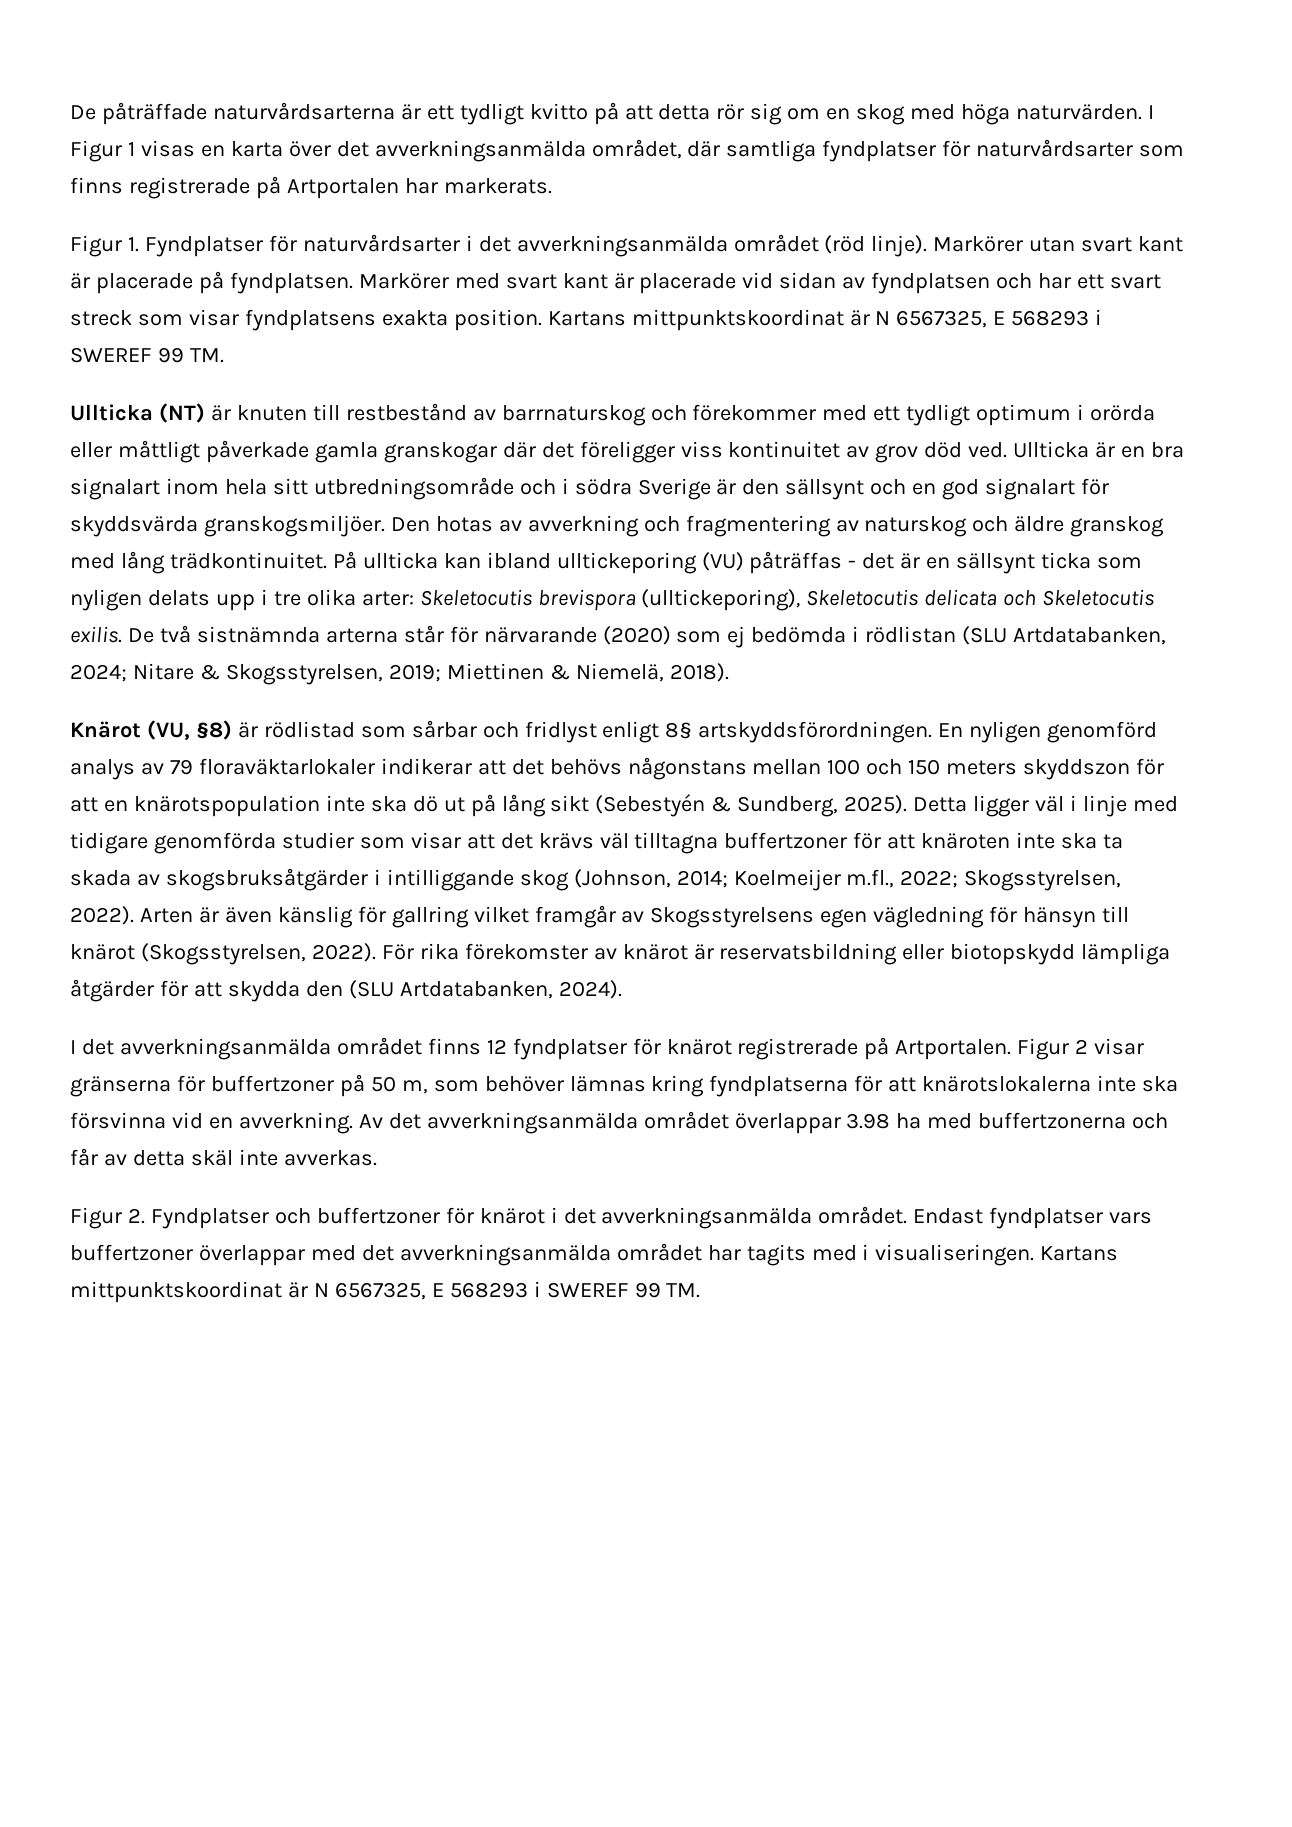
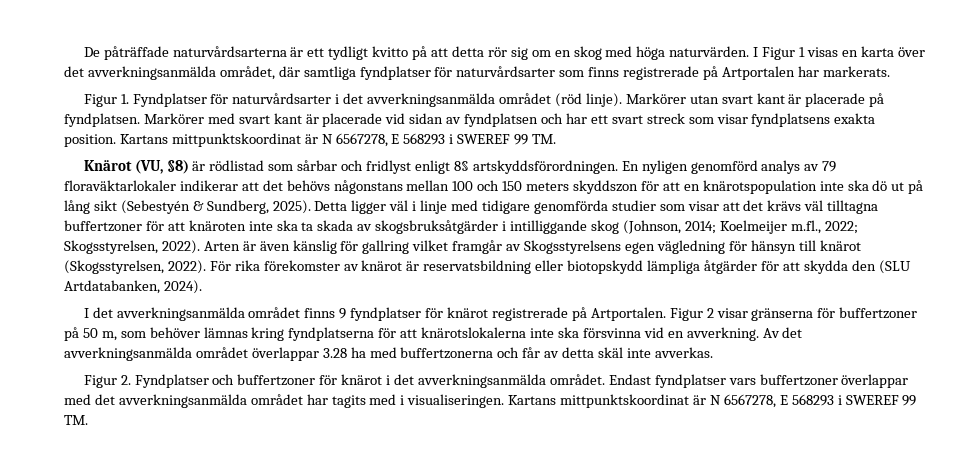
- Markörer med svart kant är placerade vid sidan av fyndplatsen och har ett svart streck som visar fyndplatsens exakta position. Kartans mittpunktskoordinat är N 6567325, E 568293 i SWEREF 99 TM.
- Ullticka (NT) är knuten till restbestånd av barrnaturskog och förekommer med ett tydligt optimum i orörda eller måttligt påverkade gamla granskogar där det föreligger viss kontinuitet av grov död ved. Ullticka är en bra signalart inom hela sitt utbredningsområde och i södra Sverige är den sällsynt och en god signalart för skyddsvärda granskogsmiljöer. Den hotas av avverkning och fragmentering av naturskog och äldre granskog med lång trädkontinuitet. På ullticka kan ibland ulltickeporing (VU) påträffas - det är en sällsynt ticka som nyligen delats upp i tre olika arter: Skeletocutis brevispora (ulltickeporing), Skeletocutis delicata och Skeletocutis exilis. De två sistnämnda arterna står för närvarande (2020) som ej bedömda i rödlistan (SLU Artdatabanken, 2024; Nitare & Skogsstyrelsen, 2019; Miettinen & Niemelä, 2018).
+ Markörer med svart kant är placerade vid sidan av fyndplatsen och har ett svart streck som visar fyndplatsens exakta position. Kartans mittpunktskoordinat är N 6567278, E 568293 i SWEREF 99 TM.
- I det avverkningsanmälda området finns 12 fyndplatser för knärot registrerade på Artportalen.
+ I det avverkningsanmälda området finns 9 fyndplatser för knärot registrerade på Artportalen.
- Av det avverkningsanmälda området överlappar 3.98 ha med buffertzonerna och får av detta skäl inte avverkas.
+ Av det avverkningsanmälda området överlappar 3.28 ha med buffertzonerna och får av detta skäl inte avverkas.
- Endast fyndplatser vars buffertzoner överlappar med det avverkningsanmälda området har tagits med i visualiseringen. Kartans mittpunktskoordinat är N 6567325, E 568293 i SWEREF 99 TM.
+ Endast fyndplatser vars buffertzoner överlappar med det avverkningsanmälda området har tagits med i visualiseringen. Kartans mittpunktskoordinat är N 6567278, E 568293 i SWEREF 99 TM.

